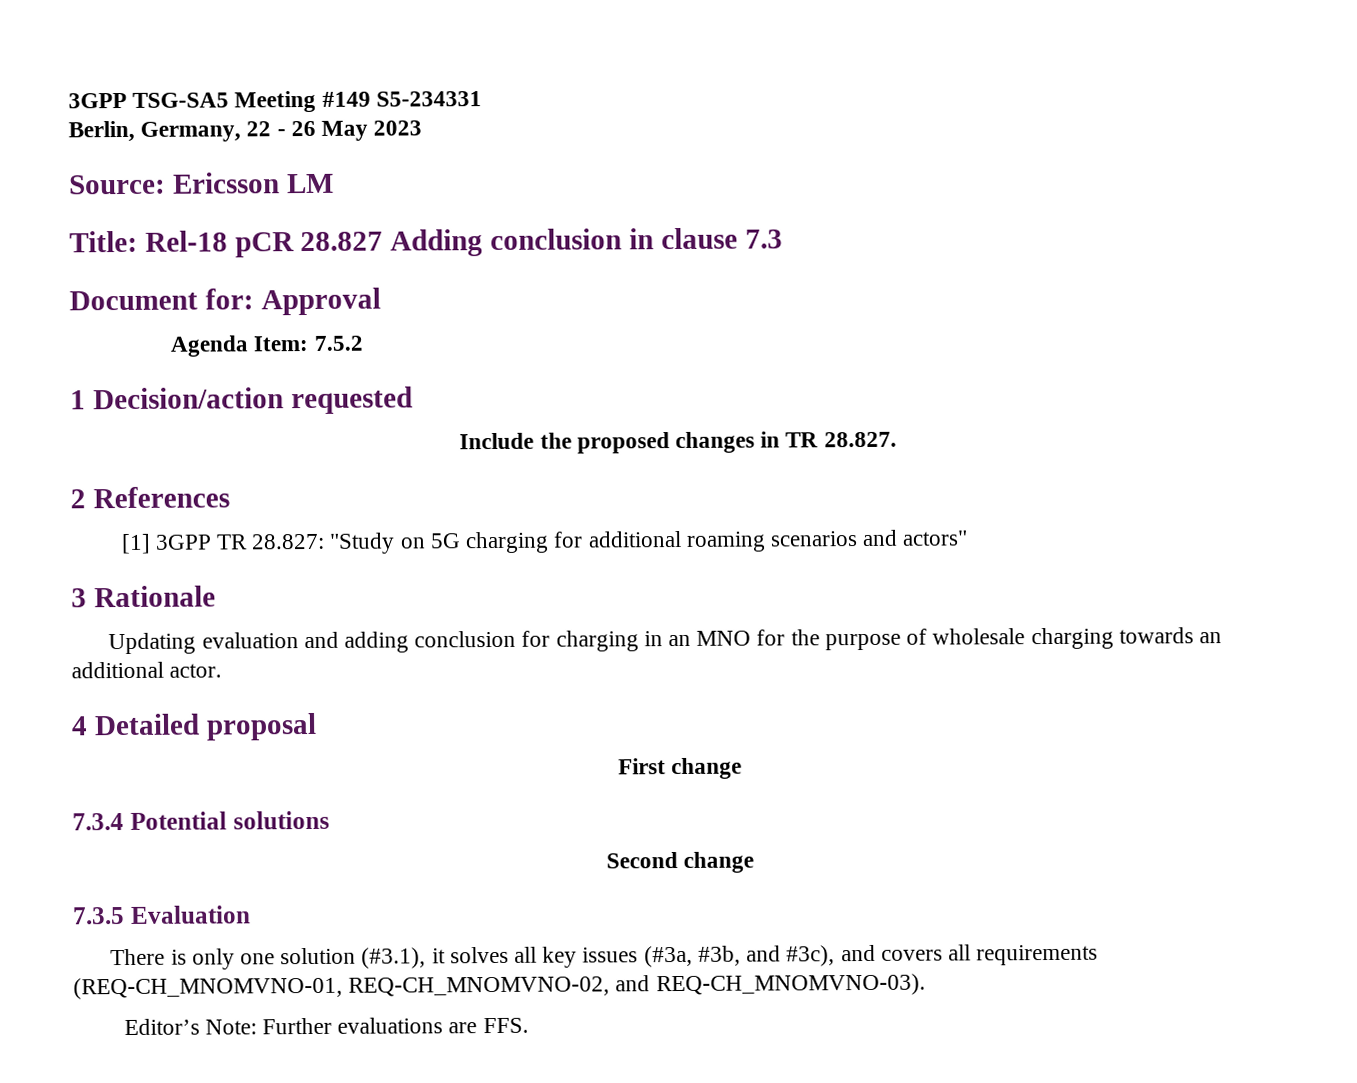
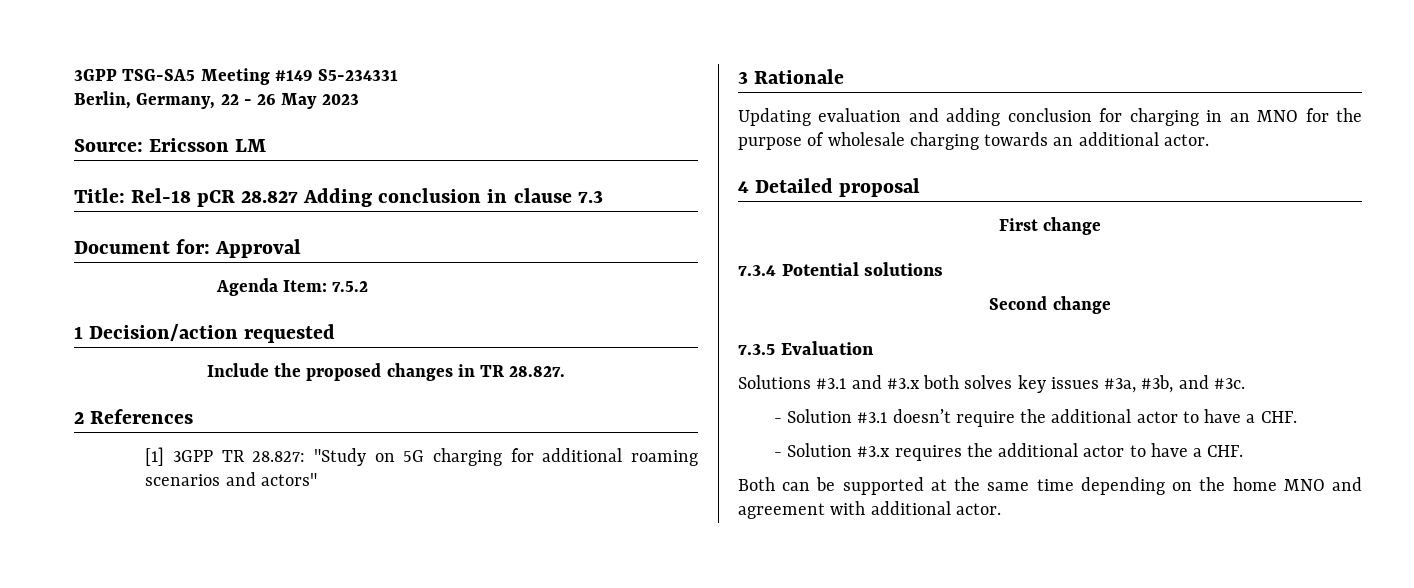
- There is only one solution (#3.1), it solves all key issues (#3a, #3b, and #3c), and covers all requirements (REQ-CH_MNOMVNO-01, REQ-CH_MNOMVNO-02, and REQ-CH_MNOMVNO-03).
- Editor’s Note: Further evaluations are FFS.
+ Solutions #3.1 and #3.x both solves key issues #3a, #3b, and #3c.
+ - Solution #3.1 doesn’t require the additional actor to have a CHF.
+ - Solution #3.x requires the additional actor to have a CHF.
+ Both can be supported at the same time depending on the home MNO and agreement with additional actor.

